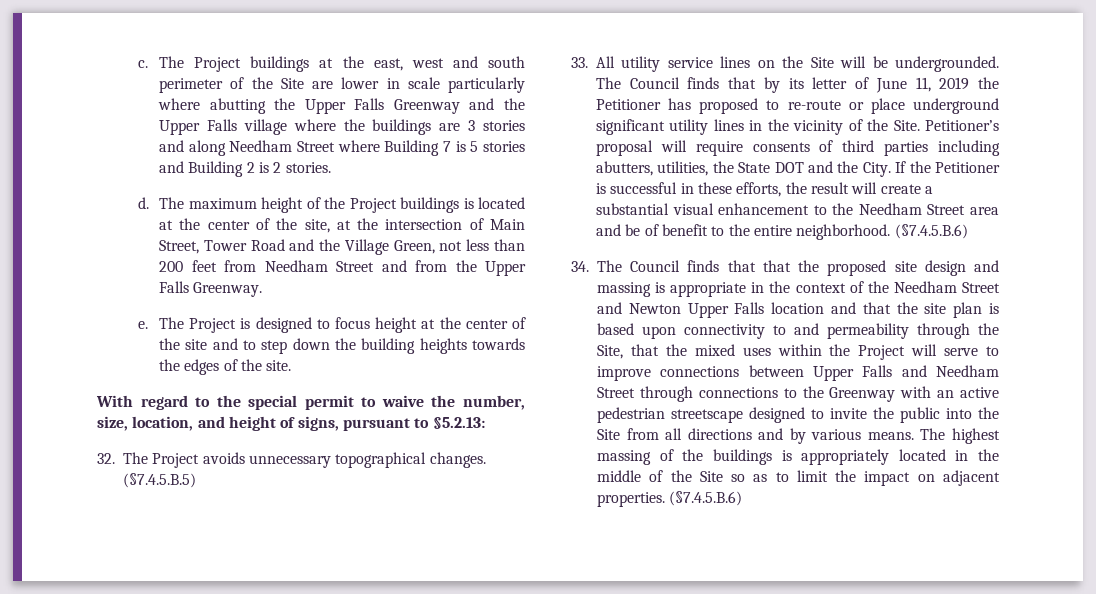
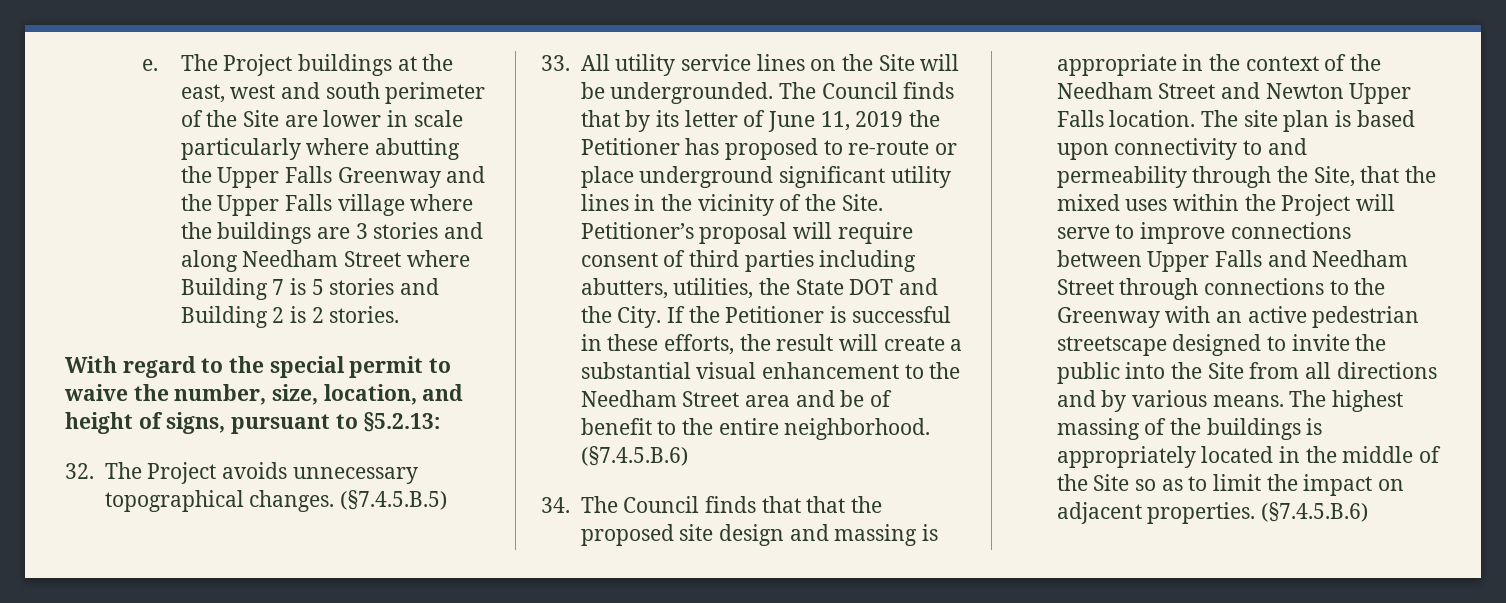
- c.
+ e.
- d. The maximum height of the Project buildings is located at the center of the site, at the intersection of Main Street, Tower Road and the Village Green, not less than 200 feet from Needham Street and from the Upper Falls Greenway.
- e. The Project is designed to focus height at the center of the site and to step down the building heights towards the edges of the site.
- Petitioner’s proposal will require consents of third parties including abutters, utilities, the State DOT and the City.
+ Petitioner’s proposal will require consent of third parties including abutters, utilities, the State DOT and the City.
- 34. The Council finds that that the proposed site design and massing is appropriate in the context of the Needham Street and Newton Upper Falls location and that the site plan is based upon connectivity to and permeability through the Site, that the mixed uses within the Project will serve to improve connections between Upper Falls and Needham Street through connections to the Greenway with an active pedestrian streetscape designed to invite the public into the Site from all directions and by various means.
+ 34. The Council finds that that the proposed site design and massing is appropriate in the context of the Needham Street and Newton Upper Falls location. The site plan is based upon connectivity to and permeability through the Site, that the mixed uses within the Project will serve to improve connections between Upper Falls and Needham Street through connections to the Greenway with an active pedestrian streetscape designed to invite the public into the Site from all directions and by various means.

